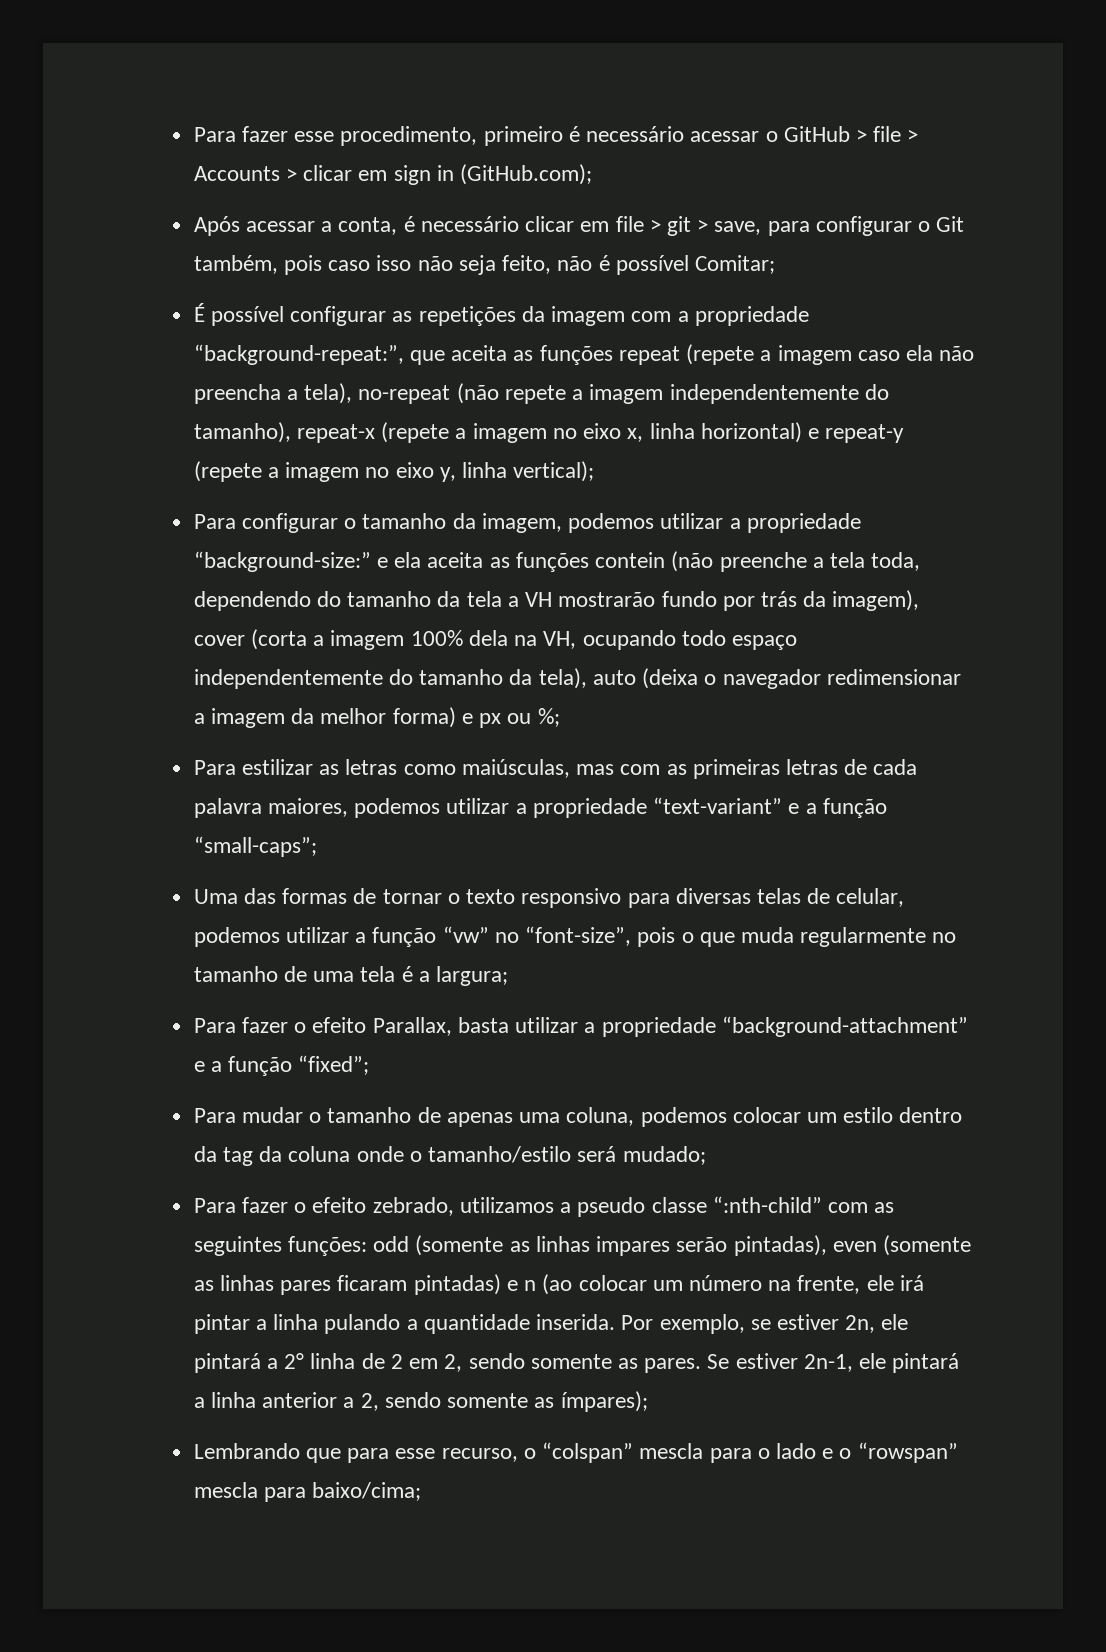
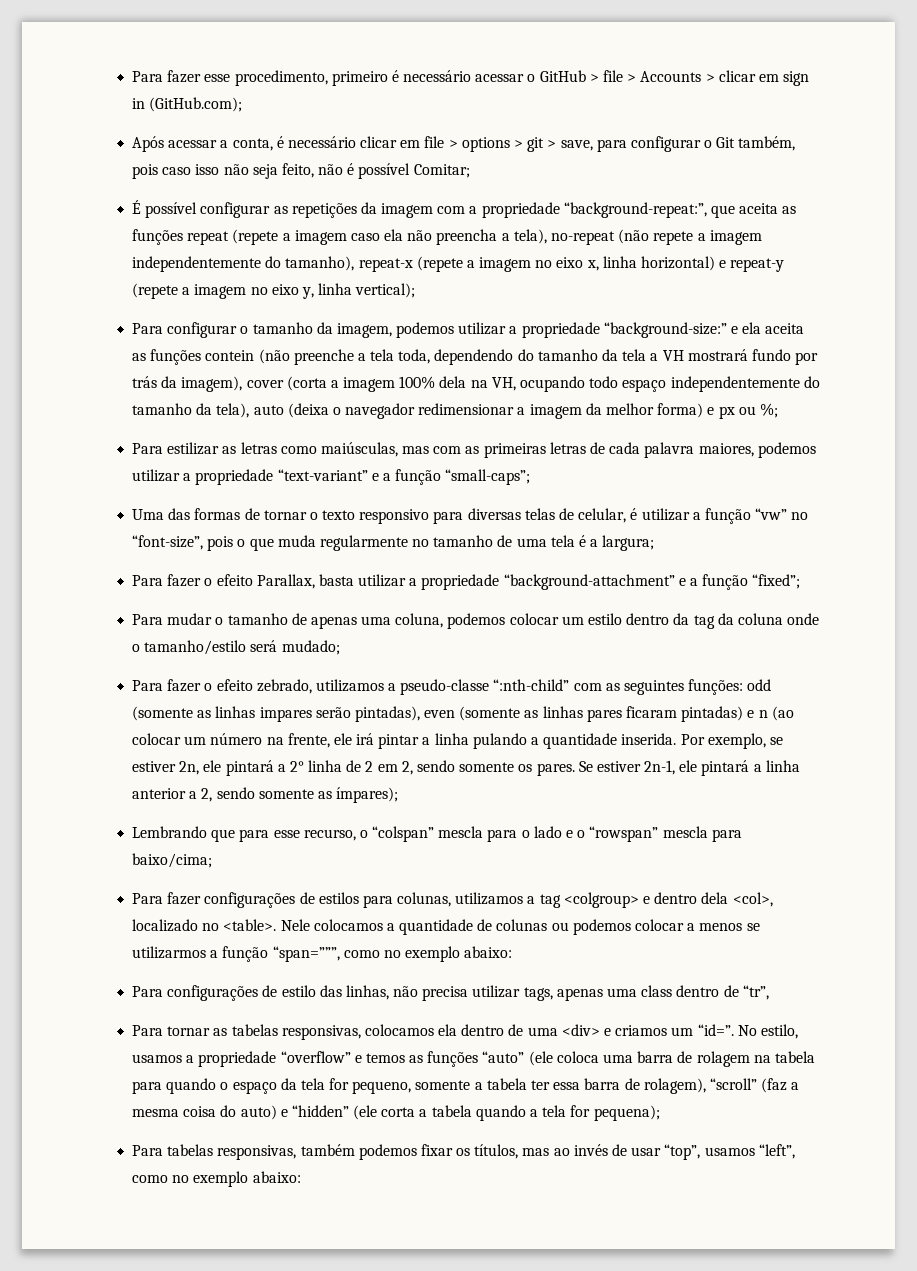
- Após acessar a conta, é necessário clicar em file > git > save, para configurar o Git também, pois caso isso não seja feito, não é possível Comitar;
+ Após acessar a conta, é necessário clicar em file > options > git > save, para configurar o Git também, pois caso isso não seja feito, não é possível Comitar;
- e ela aceita as funções contein (não preenche a tela toda, dependendo do tamanho da tela a VH mostrarão fundo por trás da imagem), cover (corta a imagem 100% dela na VH, ocupando todo espaço independentemente do tamanho da tela), auto (deixa o navegador redimensionar a imagem da melhor forma) e px ou %;
+ e ela aceita as funções contein (não preenche a tela toda, dependendo do tamanho da tela a VH mostrará fundo por trás da imagem), cover (corta a imagem 100% dela na VH, ocupando todo espaço independentemente do tamanho da tela), auto (deixa o navegador redimensionar a imagem da melhor forma) e px ou %;
- Uma das formas de tornar o texto responsivo para diversas telas de celular, podemos utilizar a função “vw” no “font-size”, pois o que muda regularmente no tamanho de uma tela é a largura;
+ Uma das formas de tornar o texto responsivo para diversas telas de celular, é utilizar a função “vw” no “font-size”, pois o que muda regularmente no tamanho de uma tela é a largura;
- Para fazer o efeito zebrado, utilizamos a pseudo classe “:nth-child” com as seguintes funções: odd (somente as linhas impares serão pintadas), even (somente as linhas pares ficaram pintadas) e n (ao colocar um número na frente, ele irá pintar a linha pulando a quantidade inserida.
+ Para fazer o efeito zebrado, utilizamos a pseudo-classe “:nth-child” com as seguintes funções: odd (somente as linhas impares serão pintadas), even (somente as linhas pares ficaram pintadas) e n (ao colocar um número na frente, ele irá pintar a linha pulando a quantidade inserida.
- Por exemplo, se estiver 2n, ele pintará a 2° linha de 2 em 2, sendo somente as pares.
+ Por exemplo, se estiver 2n, ele pintará a 2° linha de 2 em 2, sendo somente os pares.
+ Para fazer configurações de estilos para colunas, utilizamos a tag <colgroup> e dentro dela <col>, localizado no <table>. Nele colocamos a quantidade de colunas ou podemos colocar a menos se utilizarmos a função “span=”””, como no exemplo abaixo:
+ Para configurações de estilo das linhas, não precisa utilizar tags, apenas uma class dentro de “tr”,
+ Para tornar as tabelas responsivas, colocamos ela dentro de uma <div> e criamos um “id=”. No estilo, usamos a propriedade “overflow” e temos as funções “auto” (ele coloca uma barra de rolagem na tabela para quando o espaço da tela for pequeno, somente a tabela ter essa barra de rolagem), “scroll” (faz a mesma coisa do auto) e “hidden” (ele corta a tabela quando a tela for pequena);
+ Para tabelas responsivas, também podemos fixar os títulos, mas ao invés de usar “top”, usamos “left”, como no exemplo abaixo:

